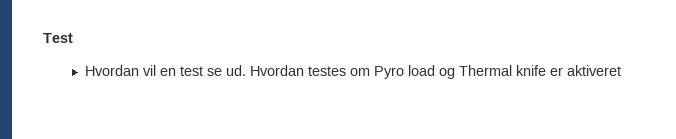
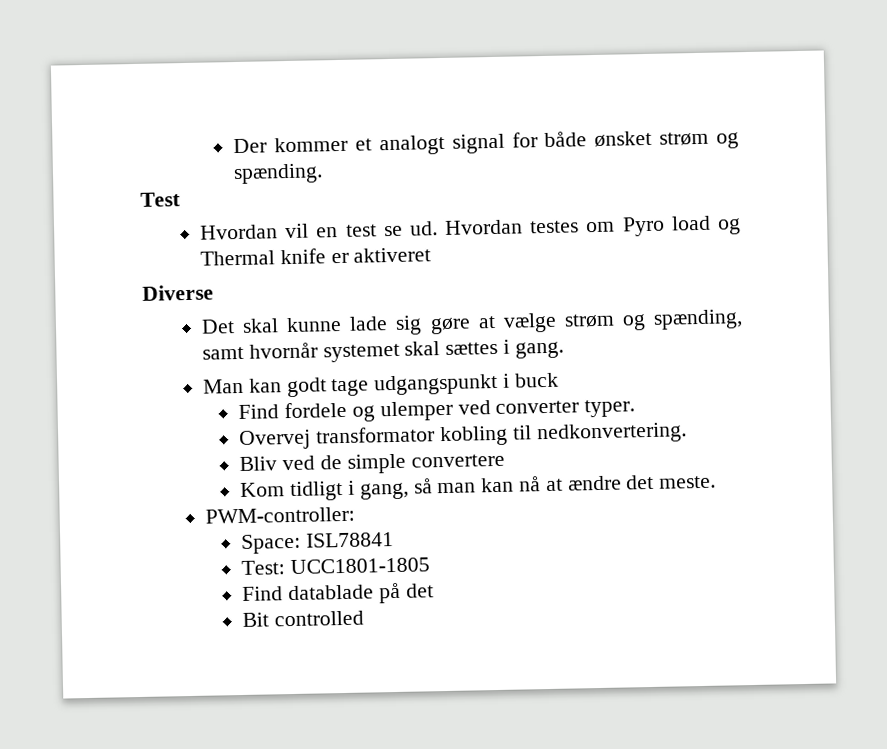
+ Der kommer et analogt signal for både ønsket strøm og spænding.
+ Diverse
+ Det skal kunne lade sig gøre at vælge strøm og spænding, samt hvornår systemet skal sættes i gang.
+ Man kan godt tage udgangspunkt i buck
+ Find fordele og ulemper ved converter typer.
+ Overvej transformator kobling til nedkonvertering.
+ Bliv ved de simple convertere
+ Kom tidligt i gang, så man kan nå at ændre det meste.
+ PWM-controller:
+ Space: ISL78841
+ Test: UCC1801-1805
+ Find datablade på det
+ Bit controlled

